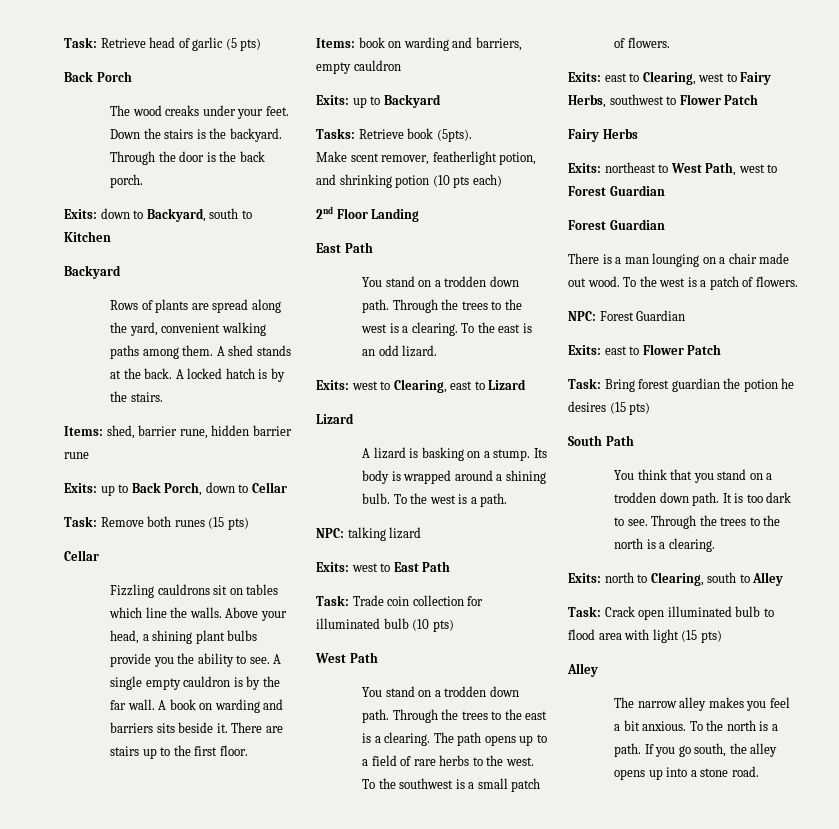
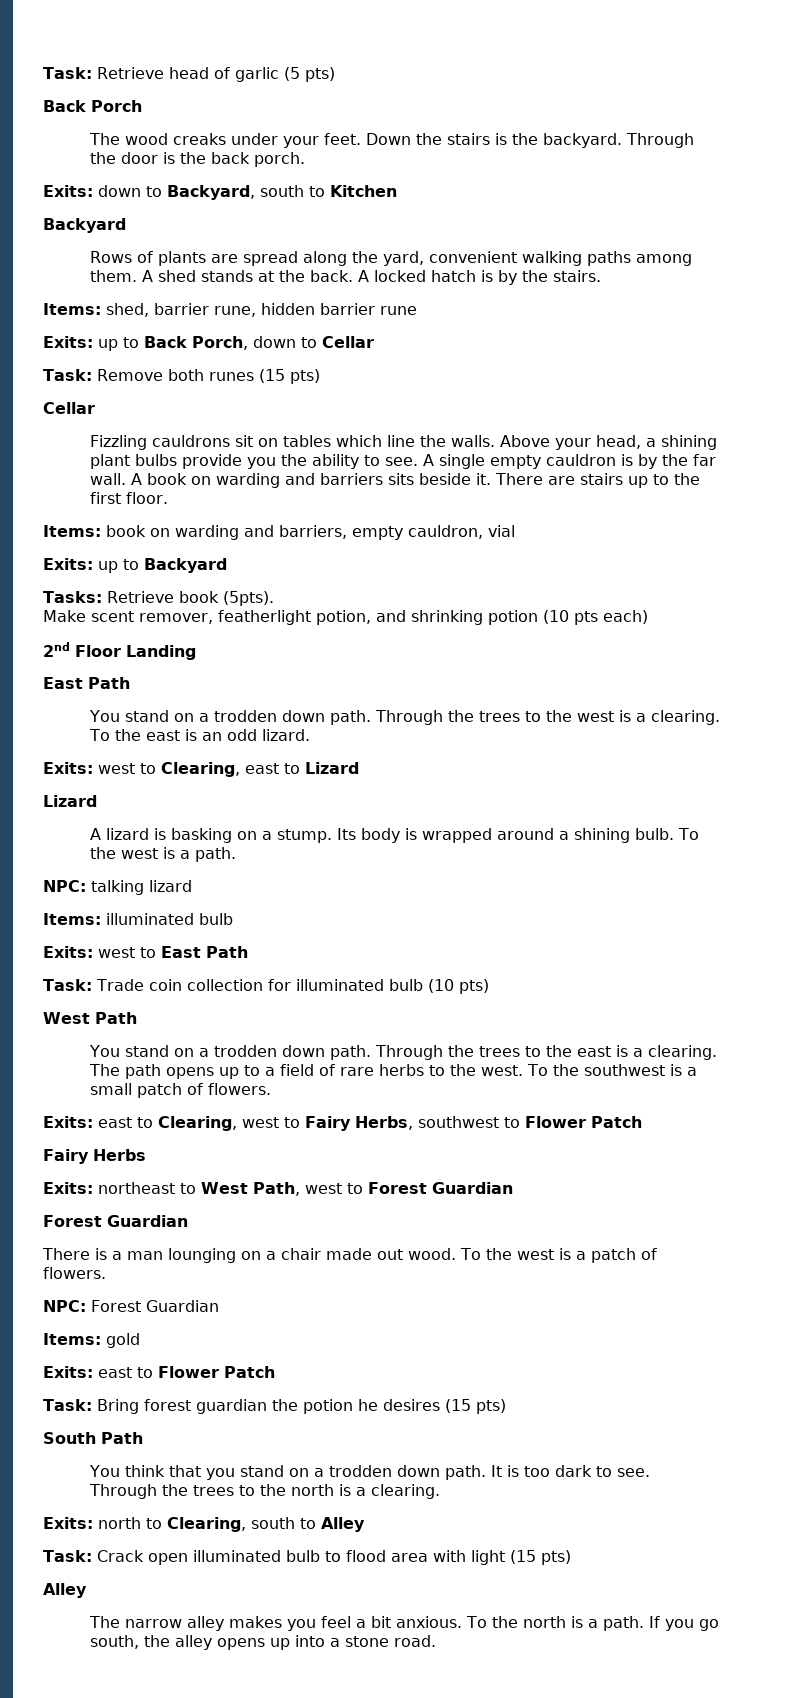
- Items: book on warding and barriers, empty cauldron
+ Items: book on warding and barriers, empty cauldron, vial
+ Items: illuminated bulb
+ Items: gold

